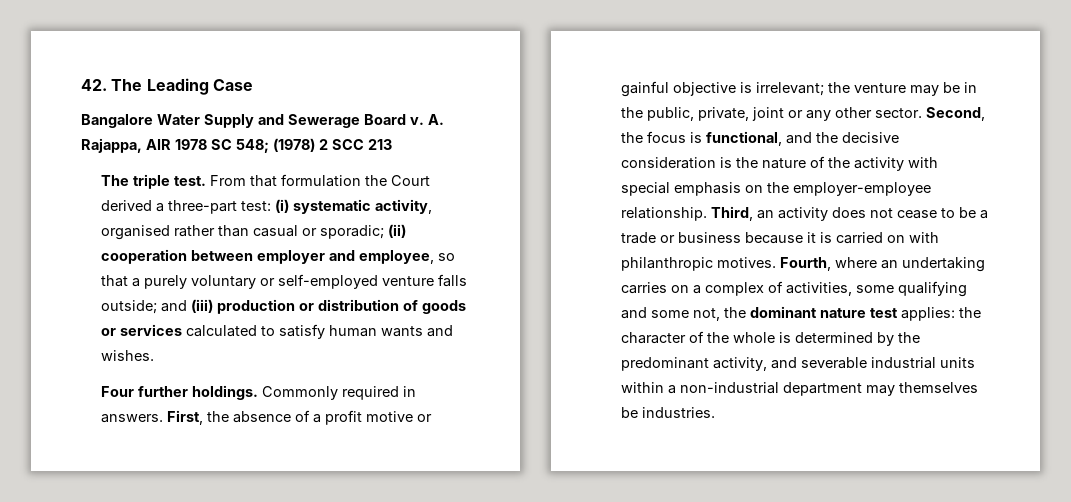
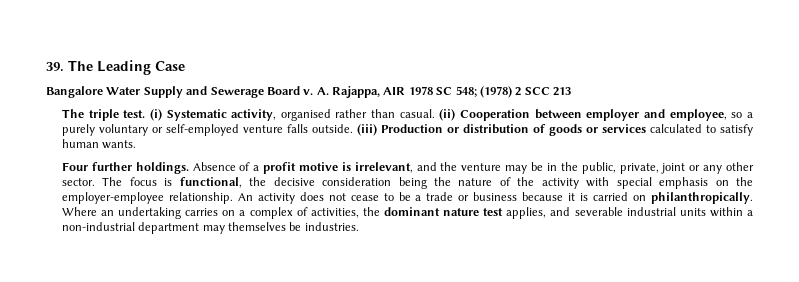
- 42. The Leading Case
+ 39. The Leading Case
- From that formulation the Court derived a three-part test: (i) systematic activity, organised rather than casual or sporadic; (ii) cooperation between employer and employee, so that a purely voluntary or self-employed venture falls outside; and (iii) production or distribution of goods or services calculated to satisfy human wants and wishes.
+ (i) Systematic activity, organised rather than casual. (ii) Cooperation between employer and employee, so a purely voluntary or self-employed venture falls outside. (iii) Production or distribution of goods or services calculated to satisfy human wants.
- Commonly required in answers. First, the absence of a profit motive or gainful objective is irrelevant; the venture may be in the public, private, joint or any other sector.
+ Absence of a profit motive is irrelevant, and the venture may be in the public, private, joint or any other sector.
- Second, the focus is functional, and the decisive consideration is the nature of the activity with special emphasis on the employer-employee relationship.
+ The focus is functional, the decisive consideration being the nature of the activity with special emphasis on the employer-employee relationship.
- Third, an activity does not cease to be a trade or business because it is carried on with philanthropic motives. Fourth, where an undertaking carries on a complex of activities, some qualifying and some not, the dominant nature test applies: the character of the whole is determined by the predominant activity, and severable industrial units within a non-industrial department may themselves be industries.
+ An activity does not cease to be a trade or business because it is carried on philanthropically. Where an undertaking carries on a complex of activities, the dominant nature test applies, and severable industrial units within a non-industrial department may themselves be industries.

